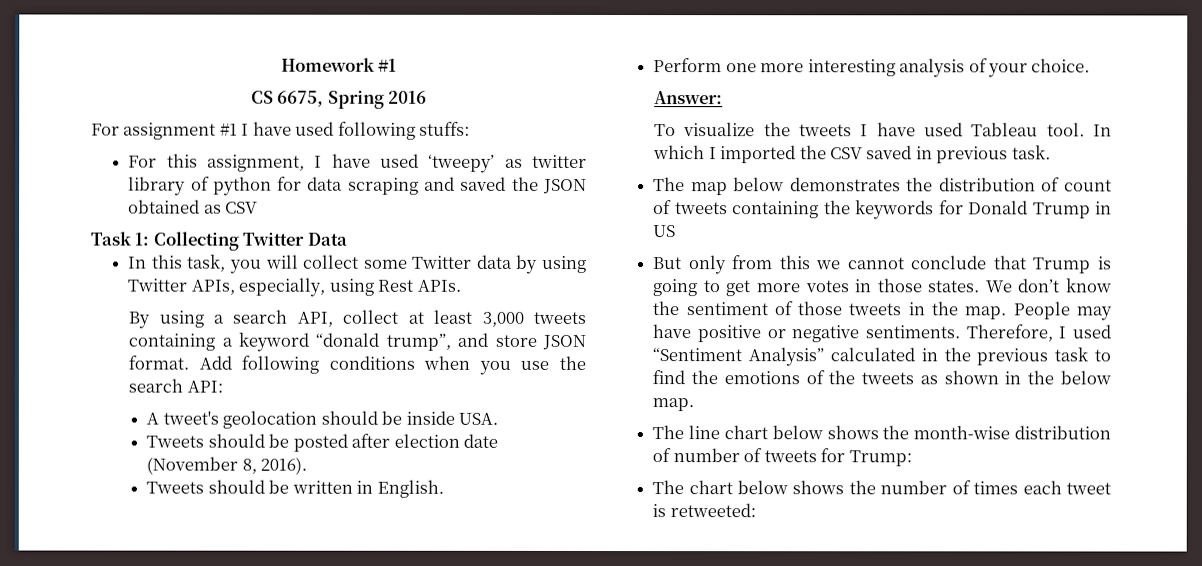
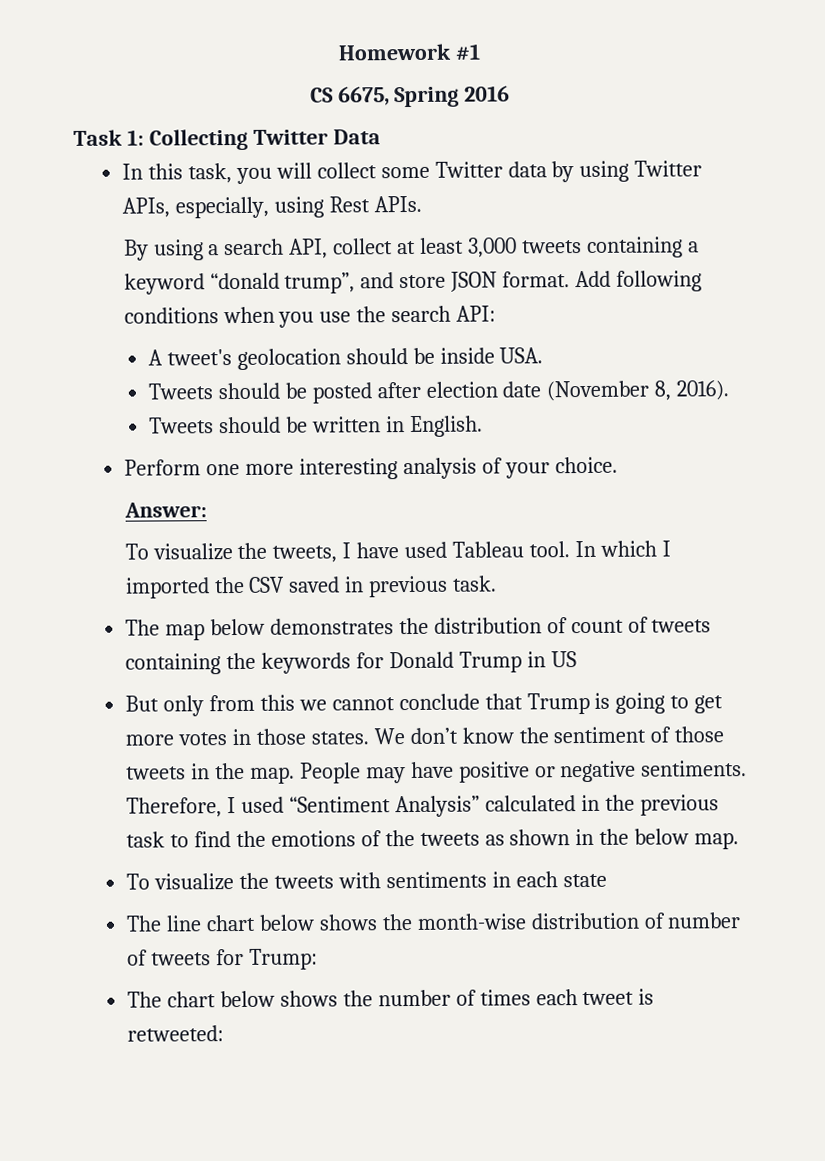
- For assignment #1 I have used following stuffs:
- For this assignment, I have used ‘tweepy’ as twitter library of python for data scraping and saved the JSON obtained as CSV
- To visualize the tweets I have used Tableau tool.
+ To visualize the tweets, I have used Tableau tool.
+ To visualize the tweets with sentiments in each state

